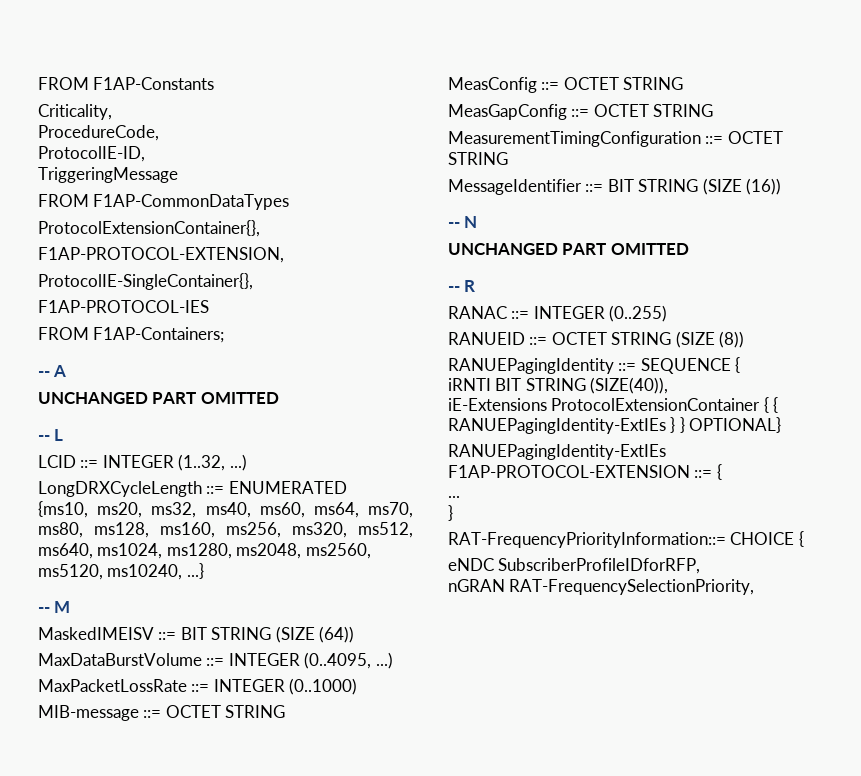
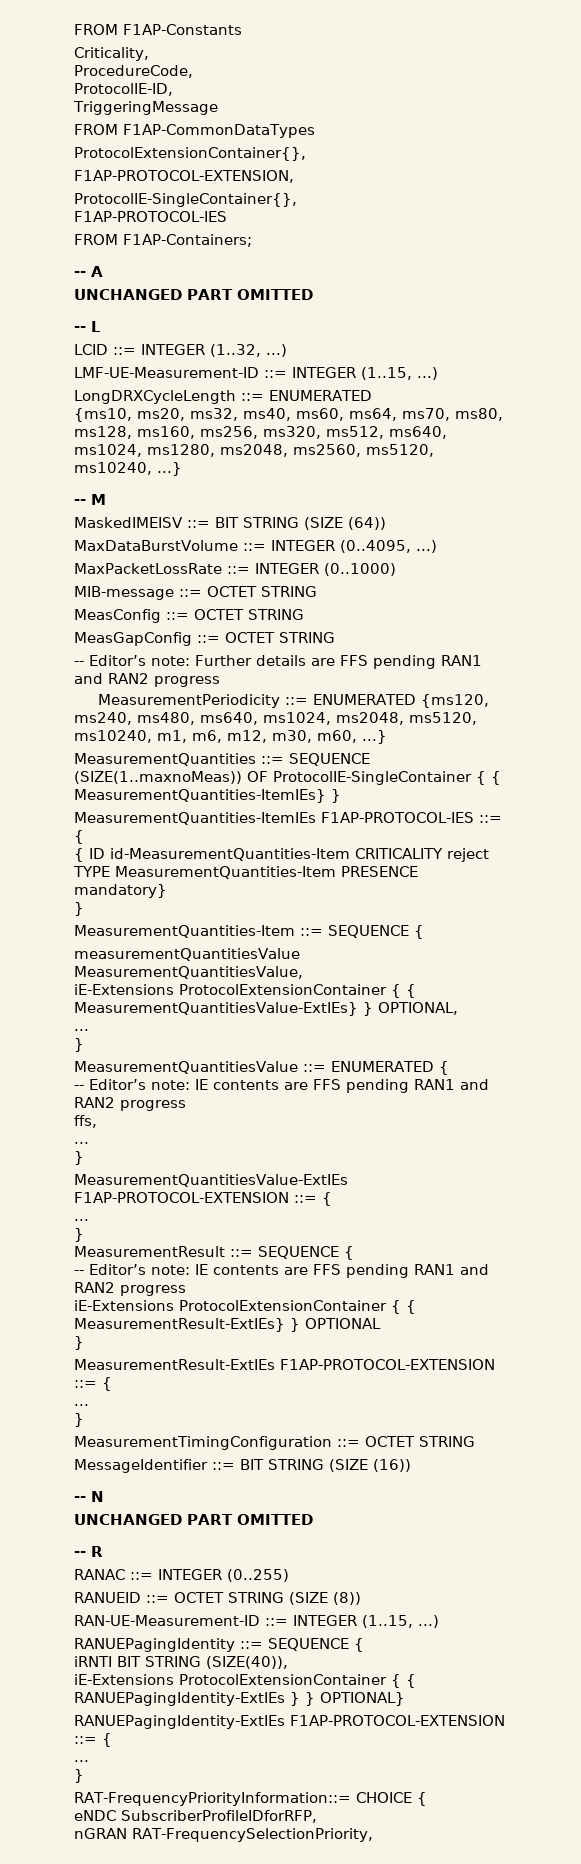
+ LMF-UE-Measurement-ID ::= INTEGER (1..15, ...)
+ -- Editor’s note: Further details are FFS pending RAN1 and RAN2 progress
+ MeasurementPeriodicity ::= ENUMERATED {ms120, ms240, ms480, ms640, ms1024, ms2048, ms5120, ms10240, m1, m6, m12, m30, m60, ...}
+ MeasurementQuantities ::= SEQUENCE (SIZE(1..maxnoMeas)) OF ProtocolIE-SingleContainer { { MeasurementQuantities-ItemIEs} }
+ MeasurementQuantities-ItemIEs F1AP-PROTOCOL-IES ::= {
+ { ID id-MeasurementQuantities-Item CRITICALITY reject TYPE MeasurementQuantities-Item PRESENCE mandatory}
+ }
+ MeasurementQuantities-Item ::= SEQUENCE {
+ measurementQuantitiesValue MeasurementQuantitiesValue,
+ iE-Extensions ProtocolExtensionContainer { { MeasurementQuantitiesValue-ExtIEs} } OPTIONAL,
+ ...
+ }
+ MeasurementQuantitiesValue ::= ENUMERATED {
+ -- Editor’s note: IE contents are FFS pending RAN1 and RAN2 progress
+ ffs,
+ ...
+ }
+ MeasurementQuantitiesValue-ExtIEs F1AP-PROTOCOL-EXTENSION ::= {
+ ...
+ }
+ MeasurementResult ::= SEQUENCE {
+ -- Editor’s note: IE contents are FFS pending RAN1 and RAN2 progress
+ iE-Extensions ProtocolExtensionContainer { { MeasurementResult-ExtIEs} } OPTIONAL
+ }
+ MeasurementResult-ExtIEs F1AP-PROTOCOL-EXTENSION ::= {
+ ...
+ }
+ RAN-UE-Measurement-ID ::= INTEGER (1..15, ...)

